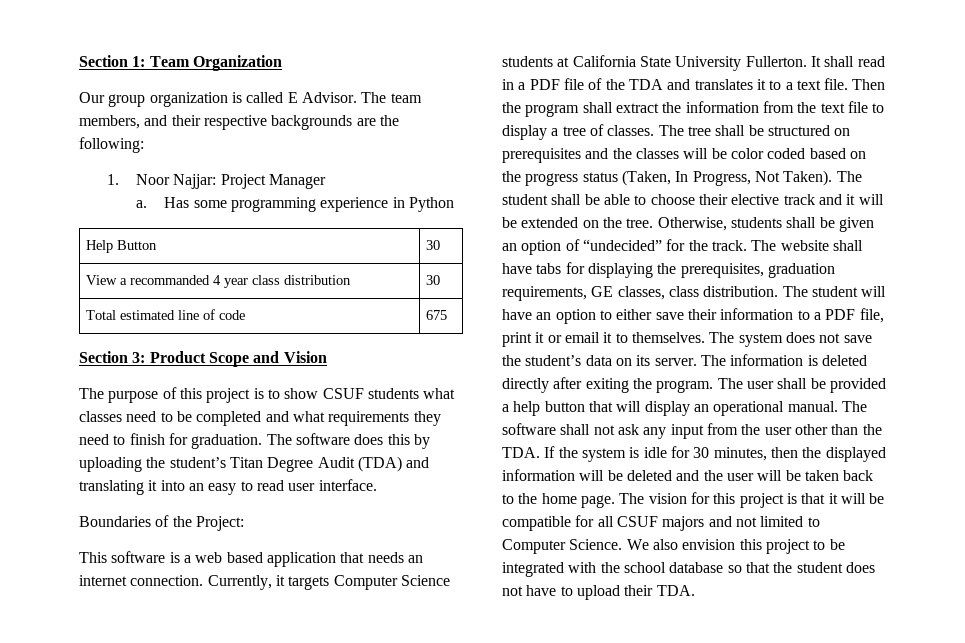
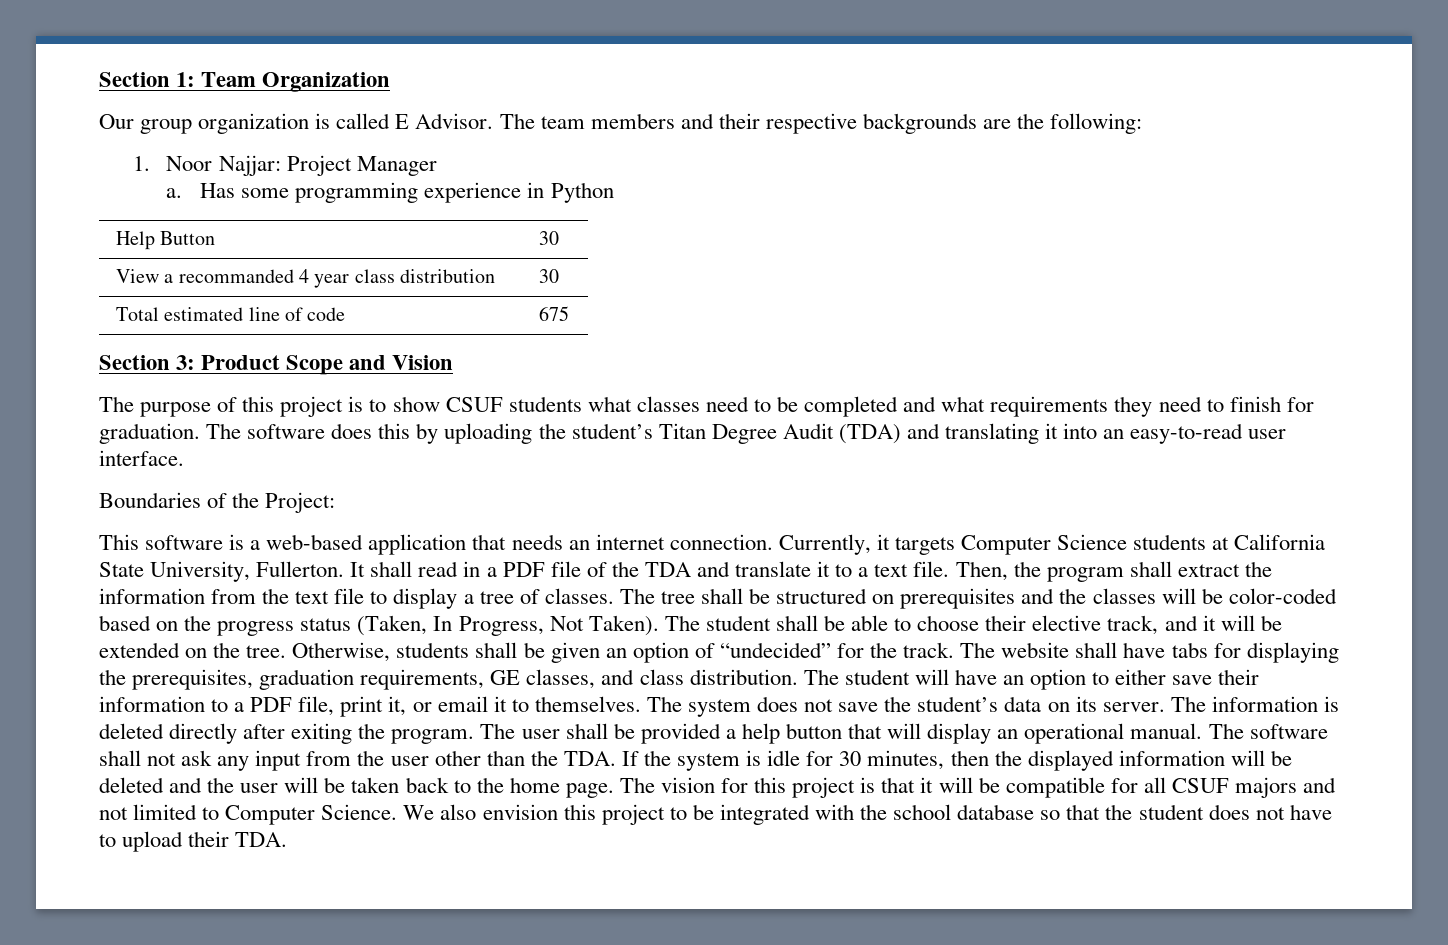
- The team members, and their respective backgrounds are the following:
+ The team members and their respective backgrounds are the following:
- The software does this by uploading the student’s Titan Degree Audit (TDA) and translating it into an easy to read user interface.
+ The software does this by uploading the student’s Titan Degree Audit (TDA) and translating it into an easy-to-read user interface.
- This software is a web based application that needs an internet connection.
+ This software is a web-based application that needs an internet connection.
- Currently, it targets Computer Science students at California State University Fullerton.
+ Currently, it targets Computer Science students at California State University, Fullerton.
- It shall read in a PDF file of the TDA and translates it to a text file.
+ It shall read in a PDF file of the TDA and translate it to a text file.
- Then the program shall extract the information from the text file to display a tree of classes.
+ Then, the program shall extract the information from the text file to display a tree of classes.
- The tree shall be structured on prerequisites and the classes will be color coded based on the progress status (Taken, In Progress, Not Taken).
+ The tree shall be structured on prerequisites and the classes will be color-coded based on the progress status (Taken, In Progress, Not Taken).
- The student shall be able to choose their elective track and it will be extended on the tree.
+ The student shall be able to choose their elective track, and it will be extended on the tree.
- The website shall have tabs for displaying the prerequisites, graduation requirements, GE classes, class distribution.
+ The website shall have tabs for displaying the prerequisites, graduation requirements, GE classes, and class distribution.
- The student will have an option to either save their information to a PDF file, print it or email it to themselves.
+ The student will have an option to either save their information to a PDF file, print it, or email it to themselves.

